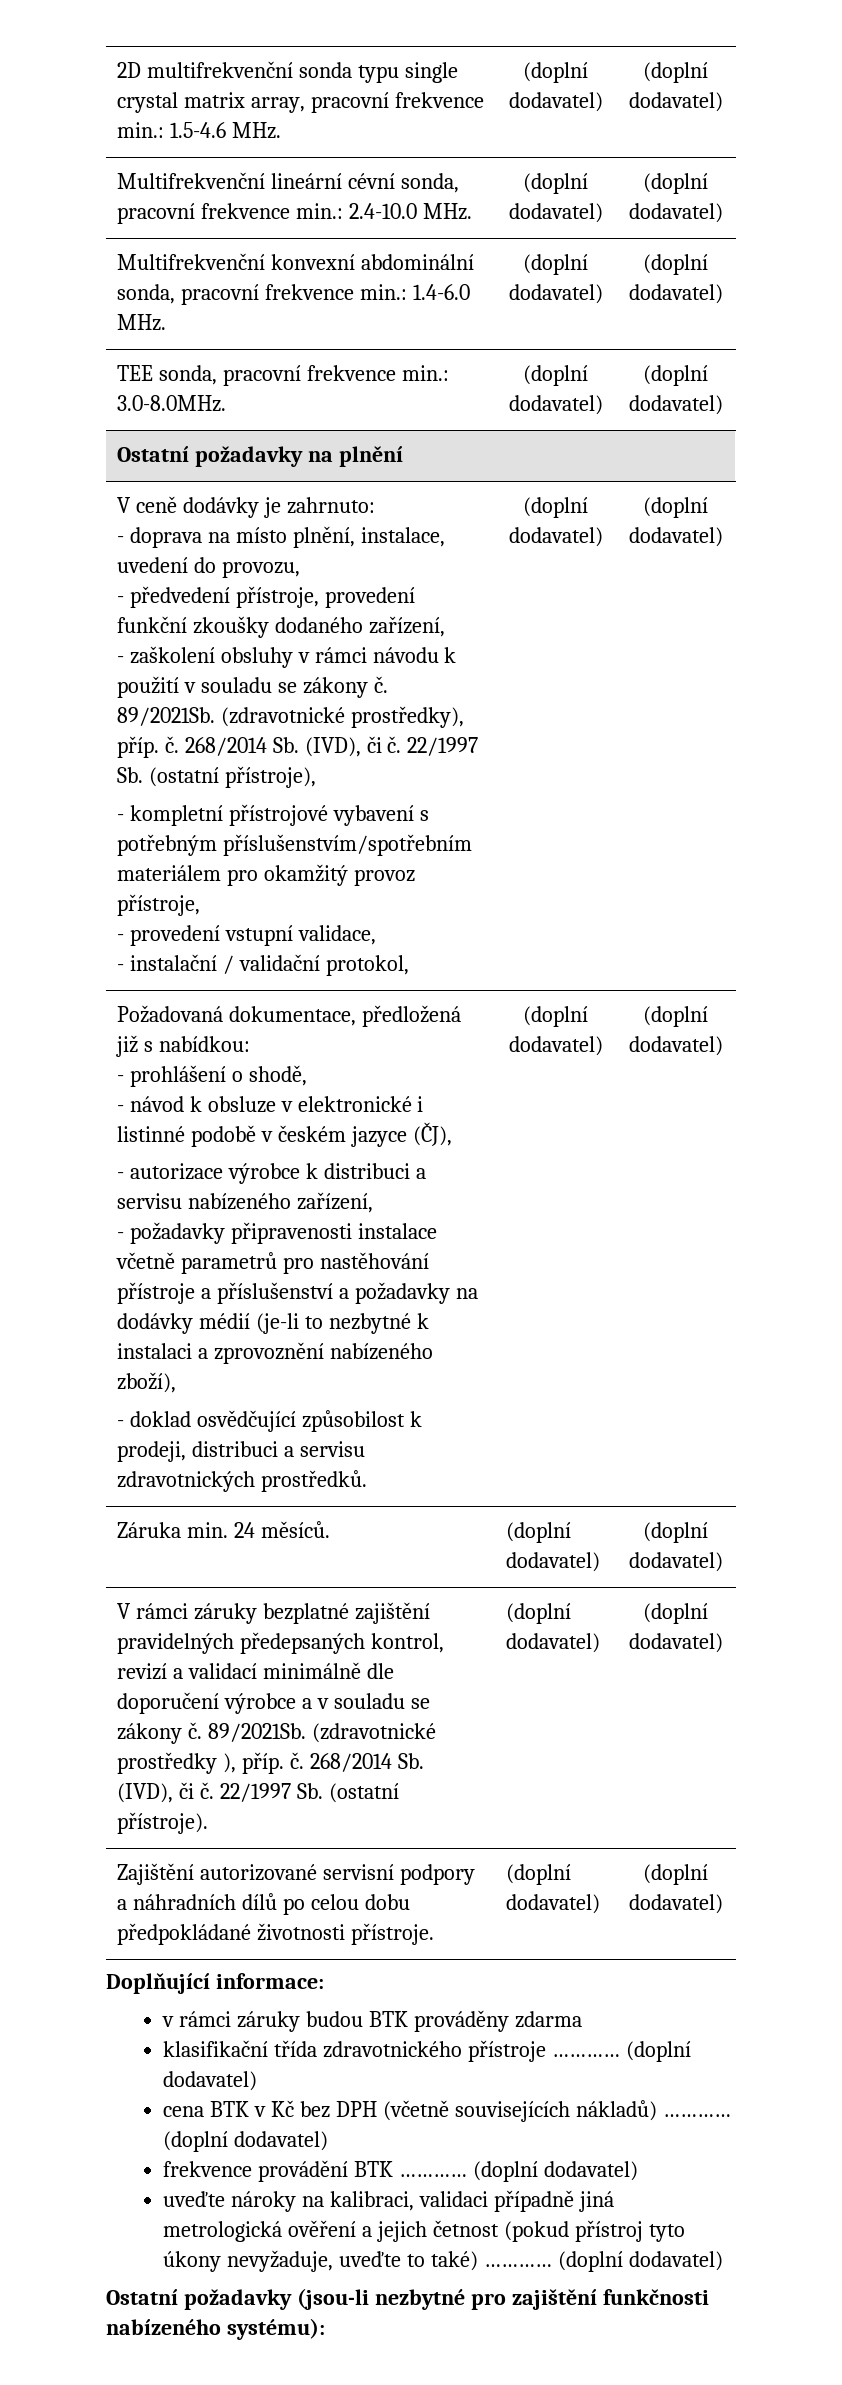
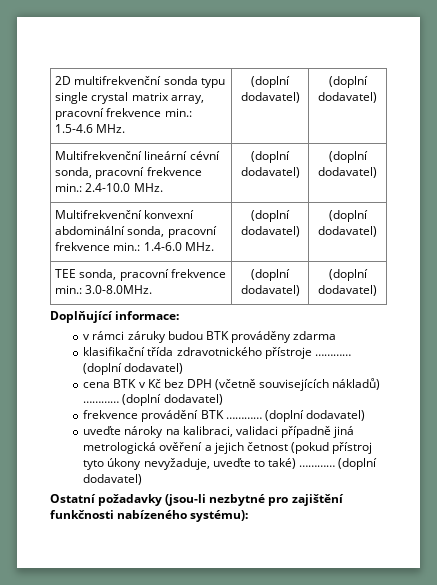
- Ostatní požadavky na plnění
- V ceně dodávky je zahrnuto:
- - doprava na místo plnění, instalace, uvedení do provozu,
- - předvedení přístroje, provedení funkční zkoušky dodaného zařízení,
- - zaškolení obsluhy v rámci návodu k použití v souladu se zákony č. 89/2021Sb. (zdravotnické prostředky), příp. č. 268/2014 Sb. (IVD), či č. 22/1997 Sb. (ostatní přístroje),
- - kompletní přístrojové vybavení s potřebným příslušenstvím/spotřebním materiálem pro okamžitý provoz přístroje,
- - provedení vstupní validace,
- - instalační / validační protokol, | (doplní dodavatel) | (doplní dodavatel)
- Požadovaná dokumentace, předložená již s nabídkou:
- - prohlášení o shodě,
- - návod k obsluze v elektronické i listinné podobě v českém jazyce (ČJ),
- - autorizace výrobce k distribuci a servisu nabízeného zařízení,
- - požadavky připravenosti instalace včetně parametrů pro nastěhování přístroje a příslušenství a požadavky na dodávky médií (je-li to nezbytné k instalaci a zprovoznění nabízeného zboží),
- - doklad osvědčující způsobilost k prodeji, distribuci a servisu zdravotnických prostředků. | (doplní dodavatel) | (doplní dodavatel)
- Záruka min. 24 měsíců. | (doplní dodavatel) | (doplní dodavatel)
- V rámci záruky bezplatné zajištění pravidelných předepsaných kontrol, revizí a validací minimálně dle doporučení výrobce a v souladu se zákony č. 89/2021Sb. (zdravotnické prostředky ), příp. č. 268/2014 Sb. (IVD), či č. 22/1997 Sb. (ostatní přístroje). | (doplní dodavatel) | (doplní dodavatel)
- Zajištění autorizované servisní podpory a náhradních dílů po celou dobu předpokládané životnosti přístroje. | (doplní dodavatel) | (doplní dodavatel)

